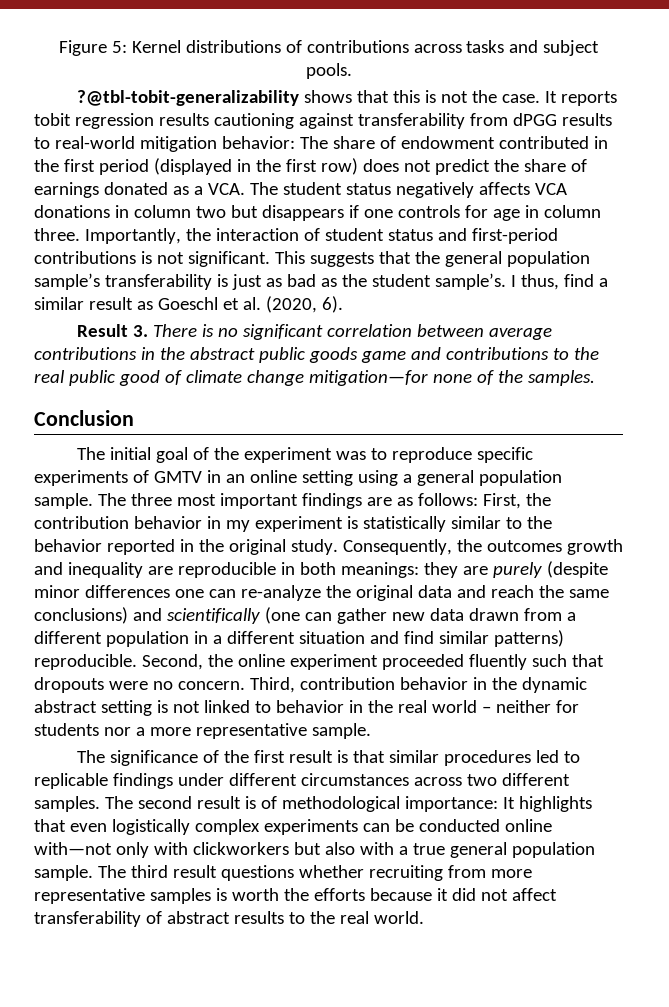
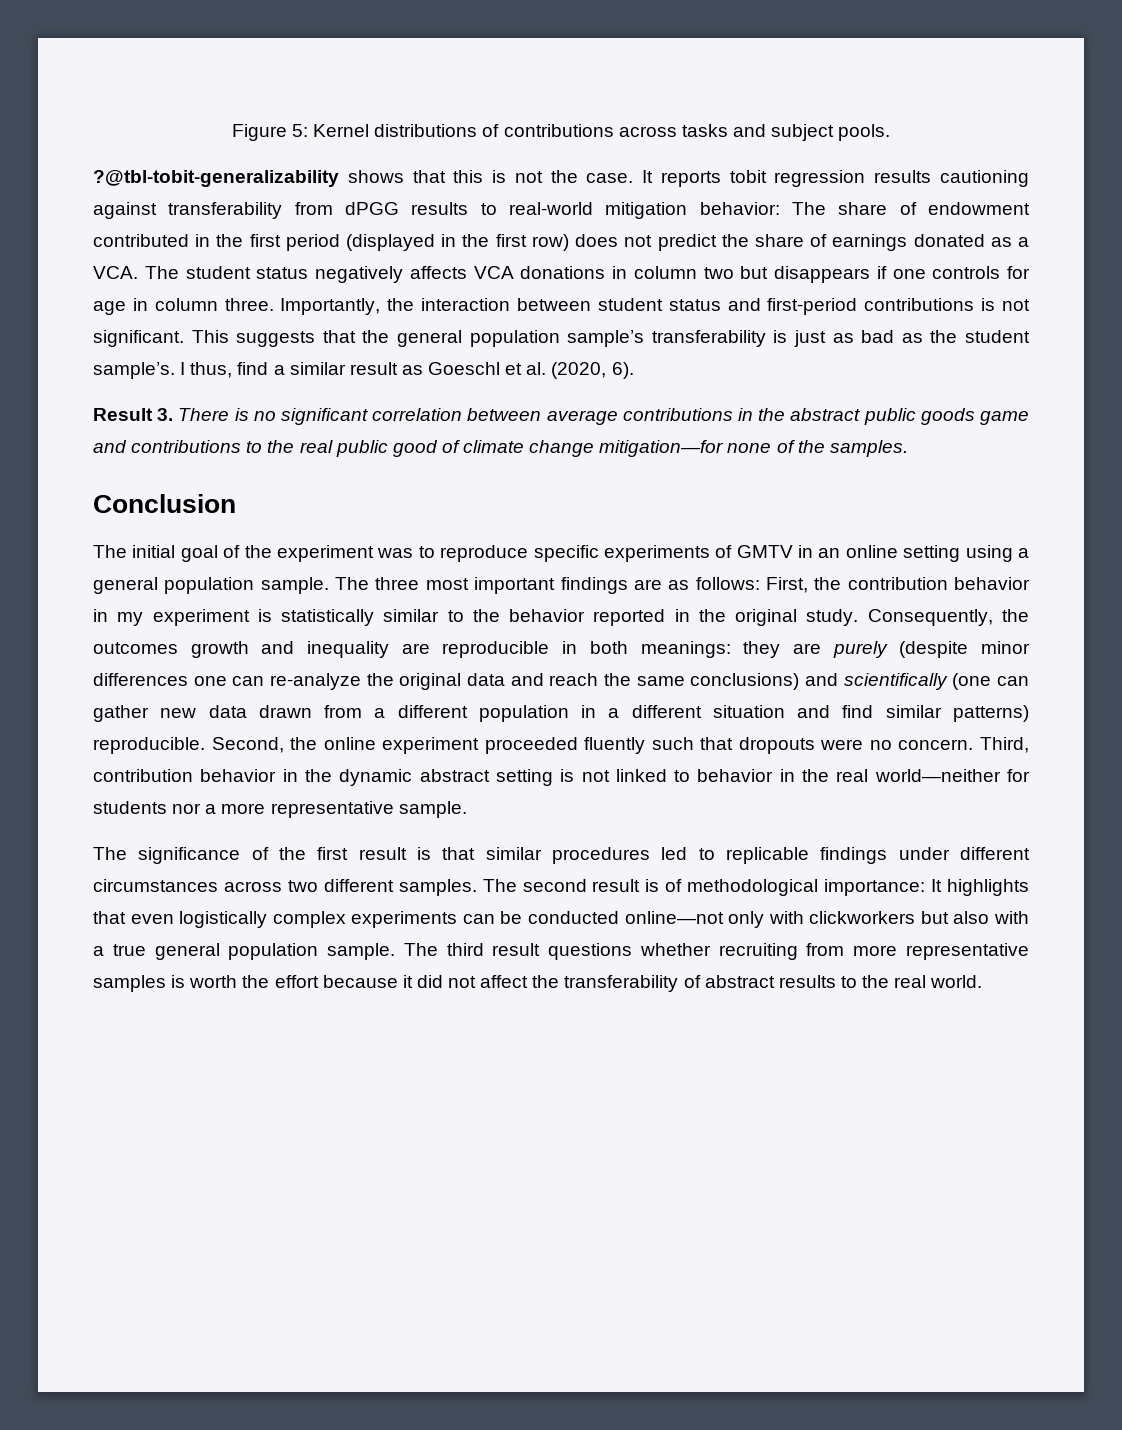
- Importantly, the interaction of student status and first-period contributions is not significant.
+ Importantly, the interaction between student status and first-period contributions is not significant.
- Third, contribution behavior in the dynamic abstract setting is not linked to behavior in the real world – neither for students nor a more representative sample.
+ Third, contribution behavior in the dynamic abstract setting is not linked to behavior in the real world—neither for students nor a more representative sample.
- The second result is of methodological importance: It highlights that even logistically complex experiments can be conducted online with—not only with clickworkers but also with a true general population sample.
+ The second result is of methodological importance: It highlights that even logistically complex experiments can be conducted online—not only with clickworkers but also with a true general population sample.
- The third result questions whether recruiting from more representative samples is worth the efforts because it did not affect transferability of abstract results to the real world.
+ The third result questions whether recruiting from more representative samples is worth the effort because it did not affect the transferability of abstract results to the real world.

